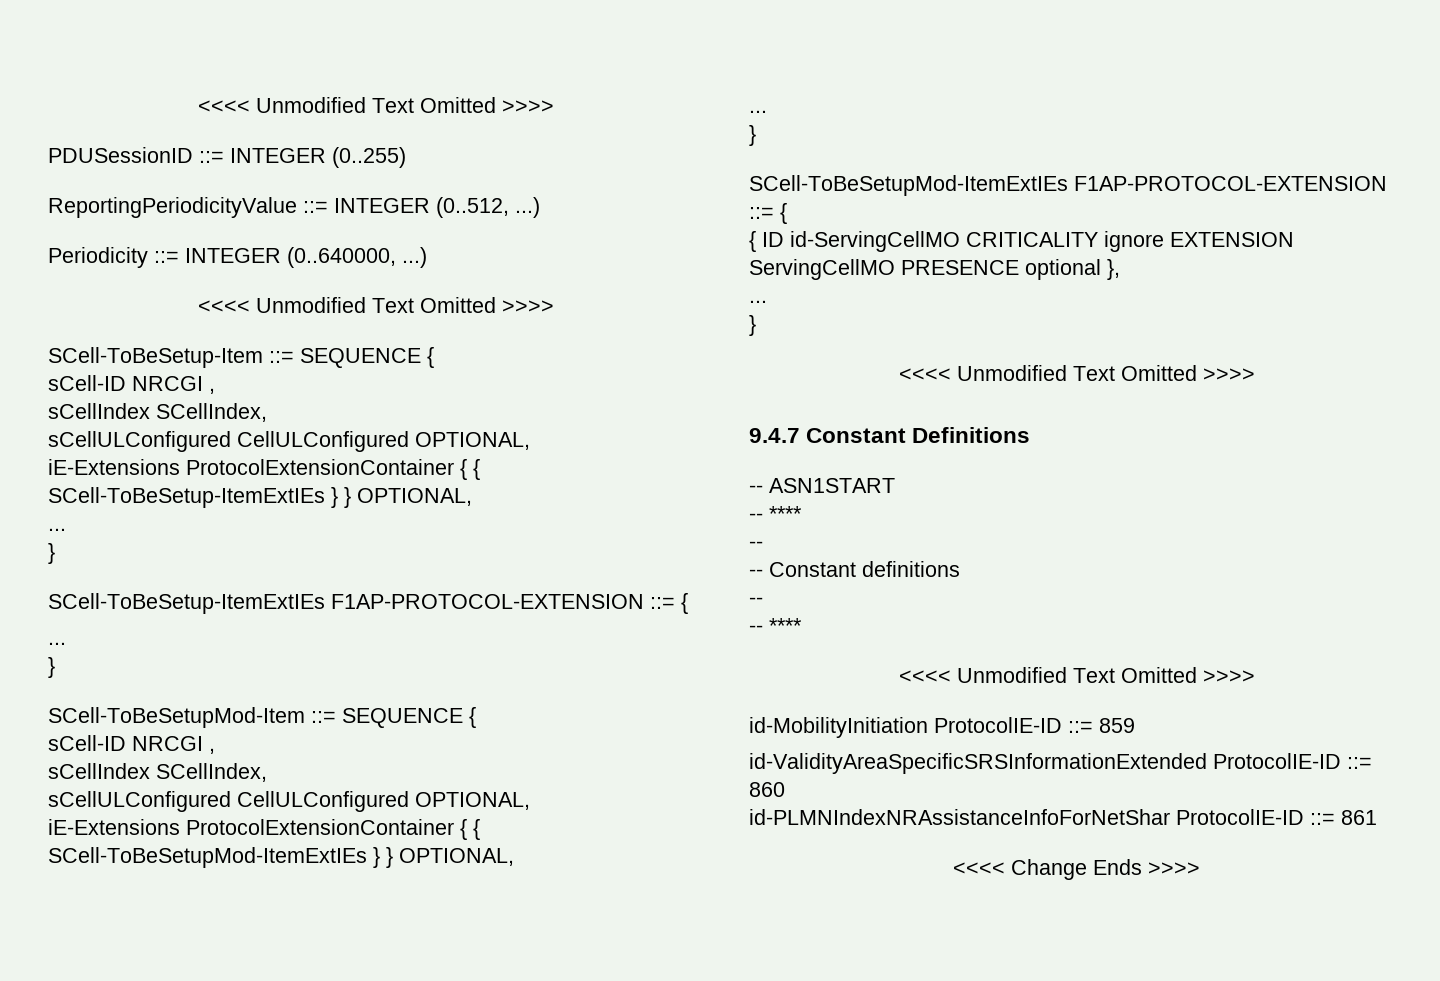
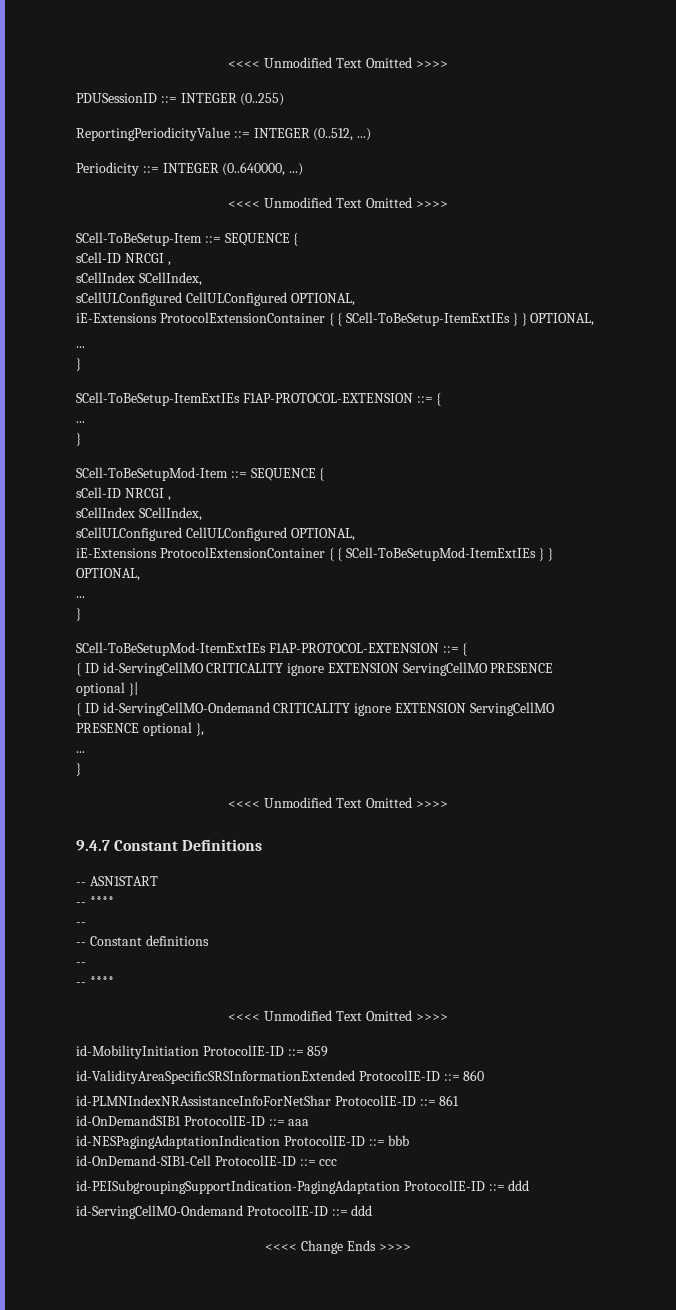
- { ID id-ServingCellMO CRITICALITY ignore EXTENSION ServingCellMO PRESENCE optional },
+ { ID id-ServingCellMO CRITICALITY ignore EXTENSION ServingCellMO PRESENCE optional }|
+ { ID id-ServingCellMO-Ondemand CRITICALITY ignore EXTENSION ServingCellMO PRESENCE optional },
+ id-OnDemandSIB1 ProtocolIE-ID ::= aaa
+ id-NESPagingAdaptationIndication ProtocolIE-ID ::= bbb
+ id-OnDemand-SIB1-Cell ProtocolIE-ID ::= ccc
+ id-PEISubgroupingSupportIndication-PagingAdaptation ProtocolIE-ID ::= ddd
+ id-ServingCellMO-Ondemand ProtocolIE-ID ::= ddd

